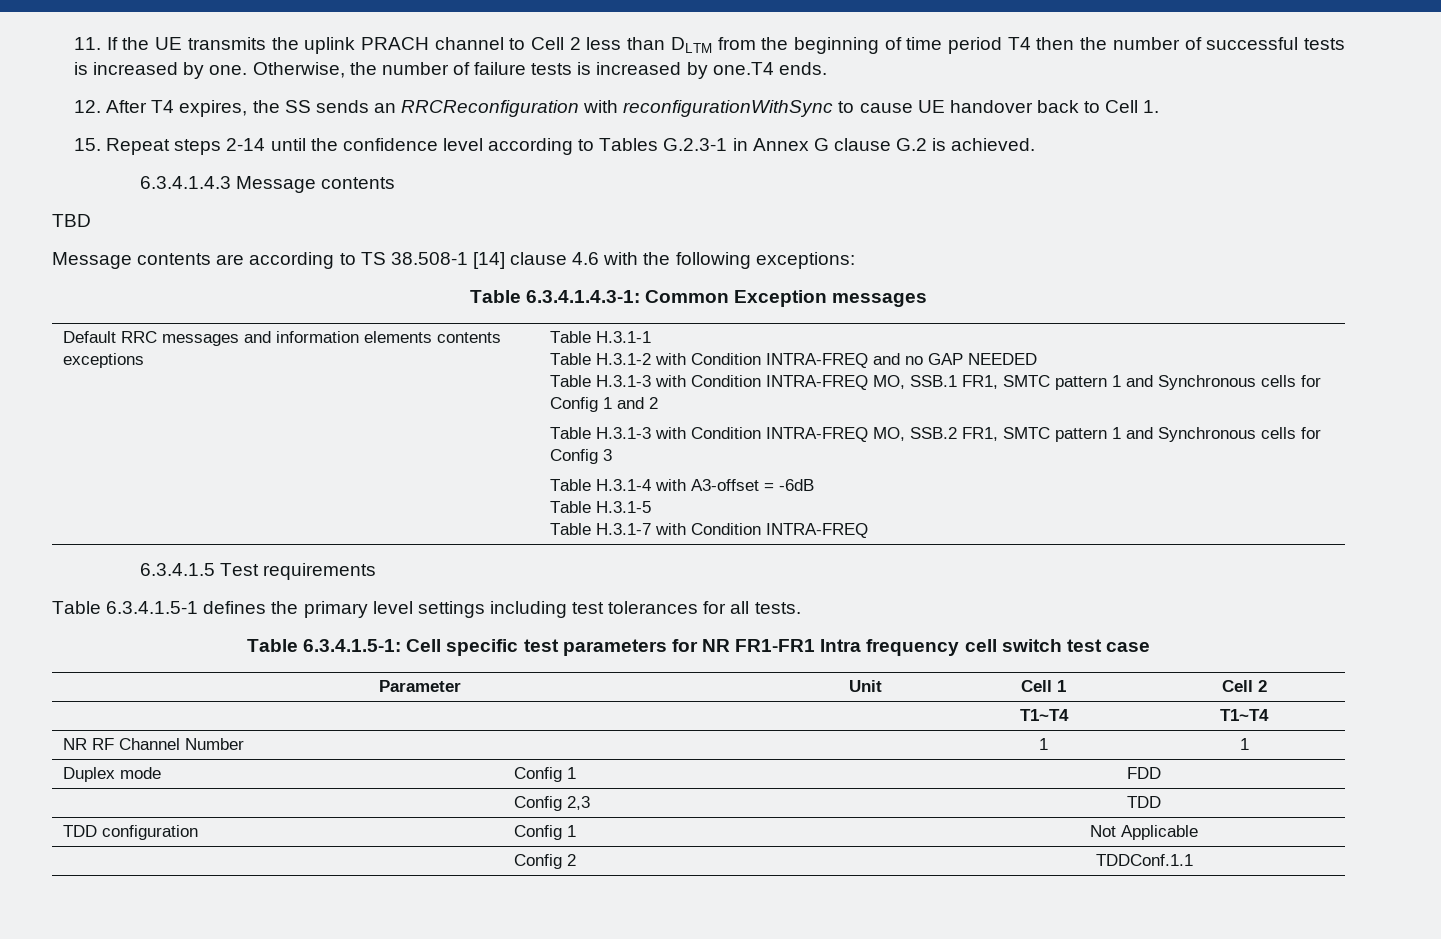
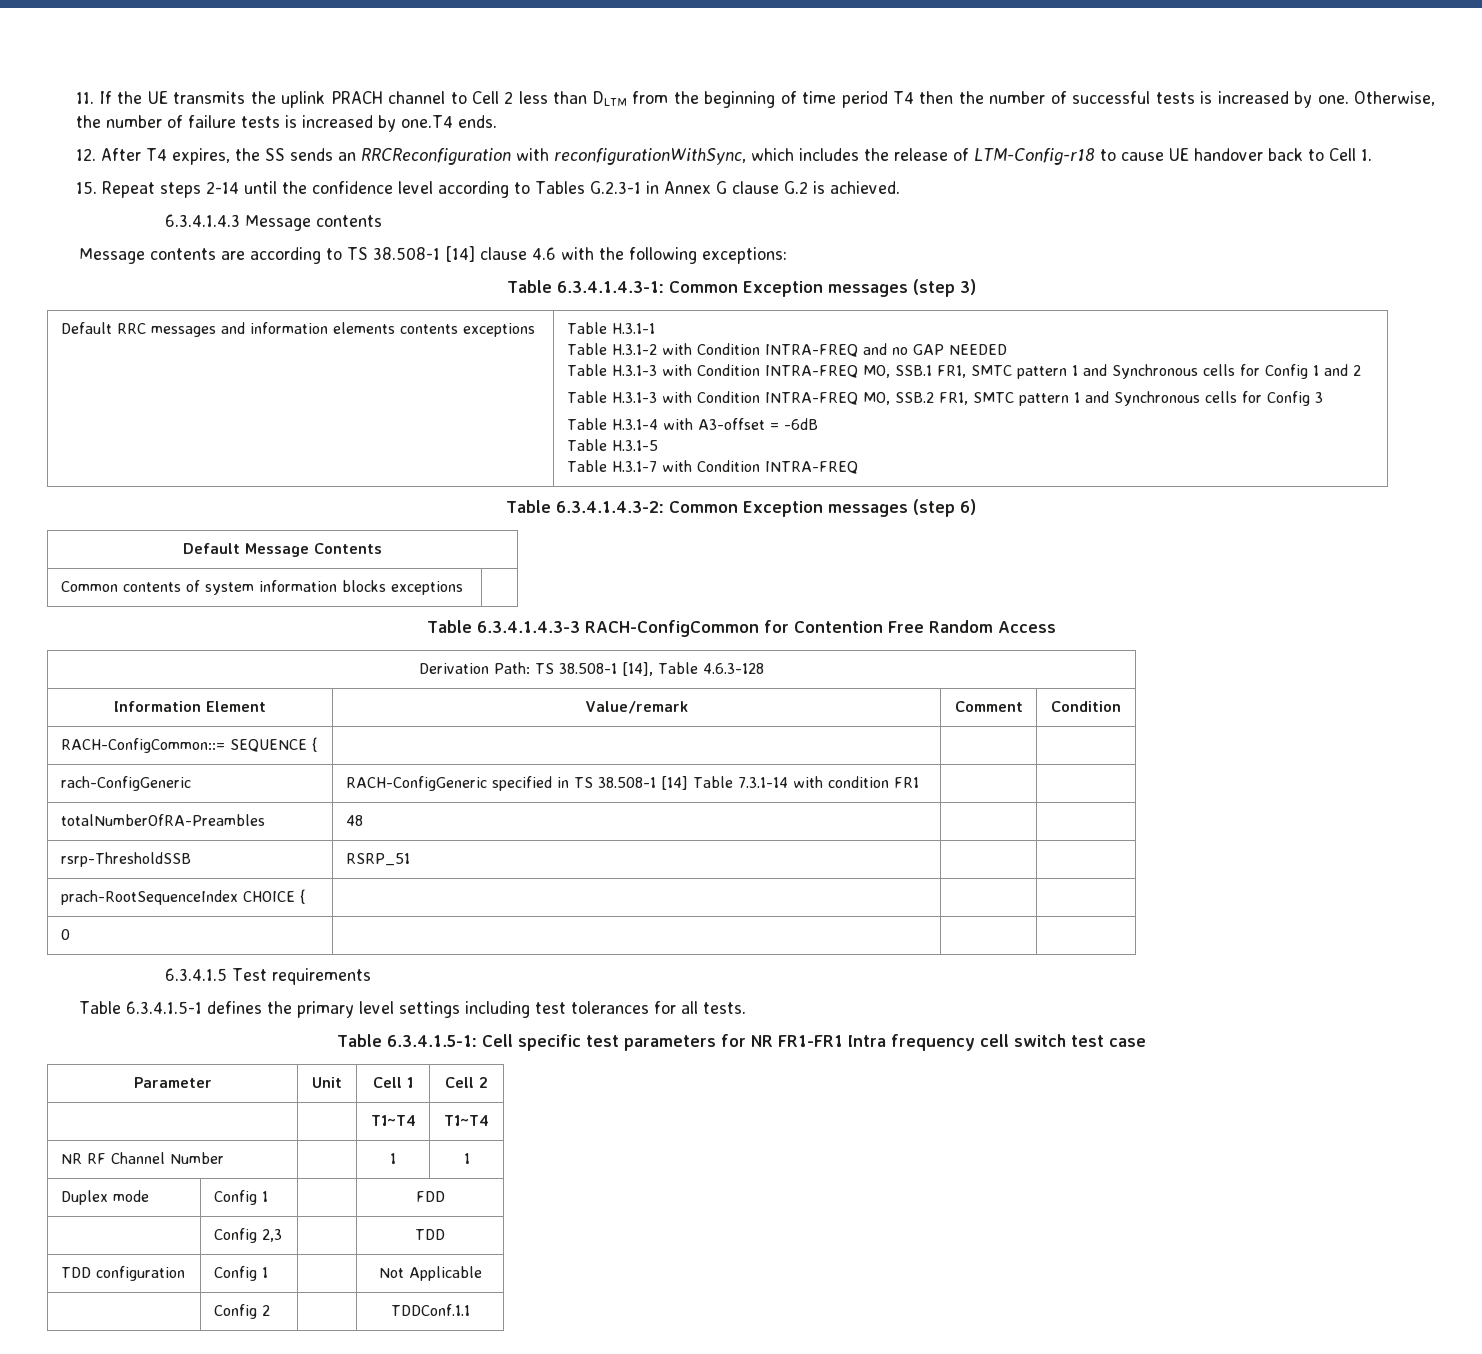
- 12. After T4 expires, the SS sends an RRCReconfiguration with reconfigurationWithSync to cause UE handover back to Cell 1.
+ 12. After T4 expires, the SS sends an RRCReconfiguration with reconfigurationWithSync, which includes the release of LTM-Config-r18 to cause UE handover back to Cell 1.
- TBD
- Table 6.3.4.1.4.3-1: Common Exception messages
+ Table 6.3.4.1.4.3-1: Common Exception messages (step 3)
+ Table 6.3.4.1.4.3-2: Common Exception messages (step 6)
+ Default Message Contents
+ Common contents of system information blocks exceptions |
+ Table 6.3.4.1.4.3-3 RACH-ConfigCommon for Contention Free Random Access
+ Derivation Path: TS 38.508-1 [14], Table 4.6.3-128
+ Information Element | Value/remark | Comment | Condition
+ RACH-ConfigCommon::= SEQUENCE { | | |
+ rach-ConfigGeneric | RACH-ConfigGeneric specified in TS 38.508-1 [14] Table 7.3.1-14 with condition FR1 | |
+ totalNumberOfRA-Preambles | 48 | |
+ rsrp-ThresholdSSB | RSRP_51 | |
+ prach-RootSequenceIndex CHOICE { | | |
+ 0 | | |

